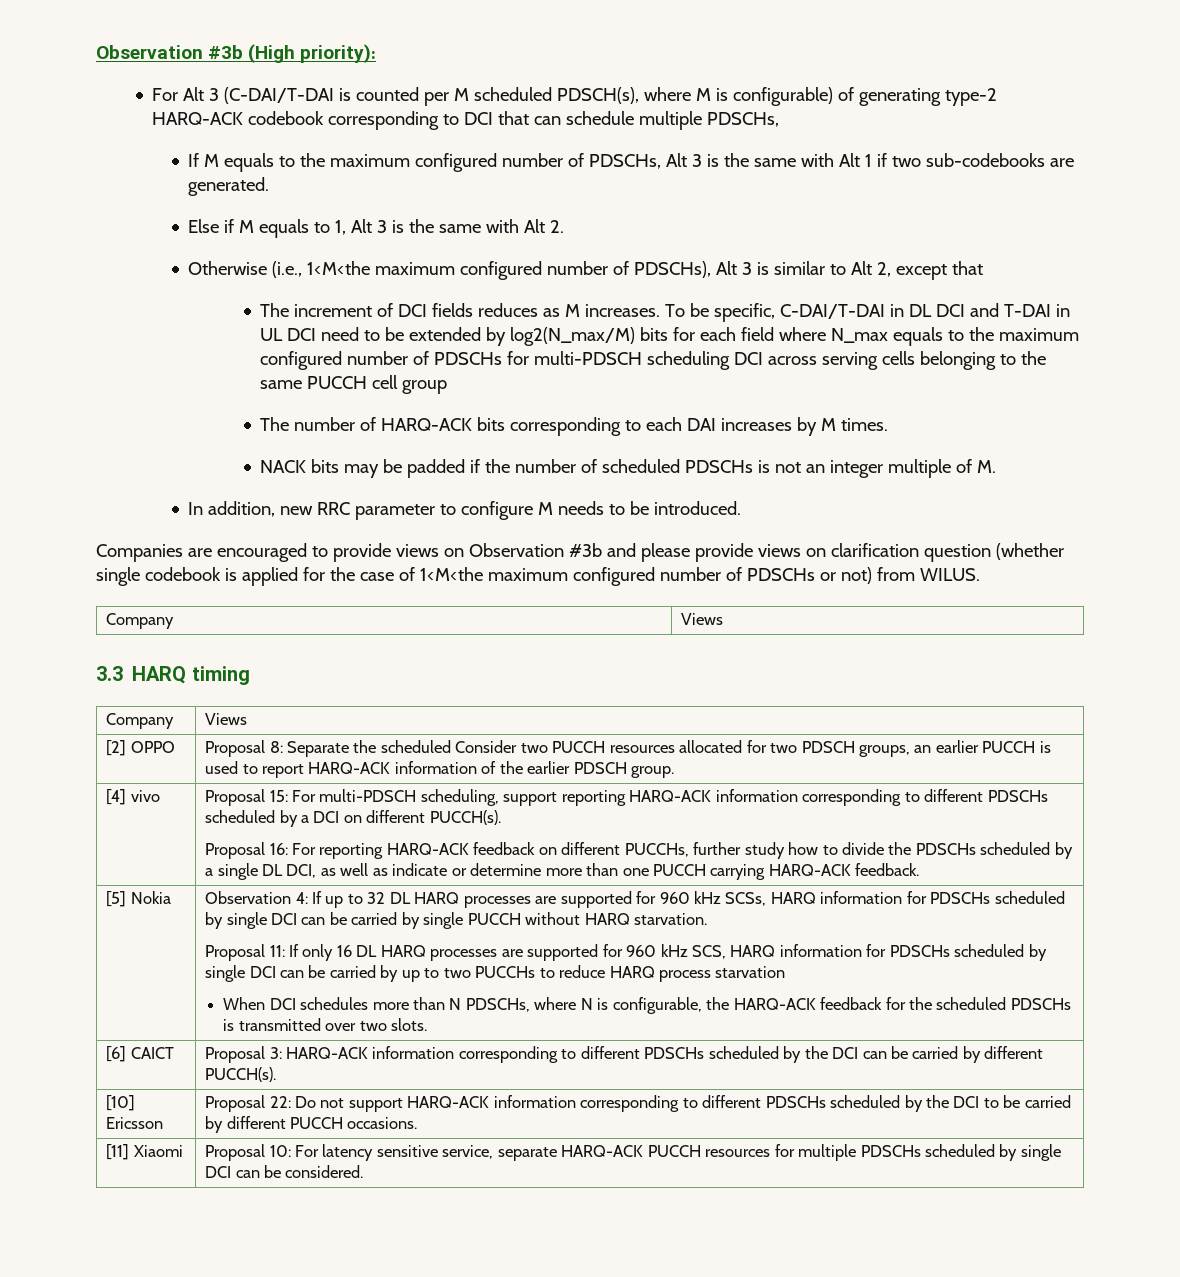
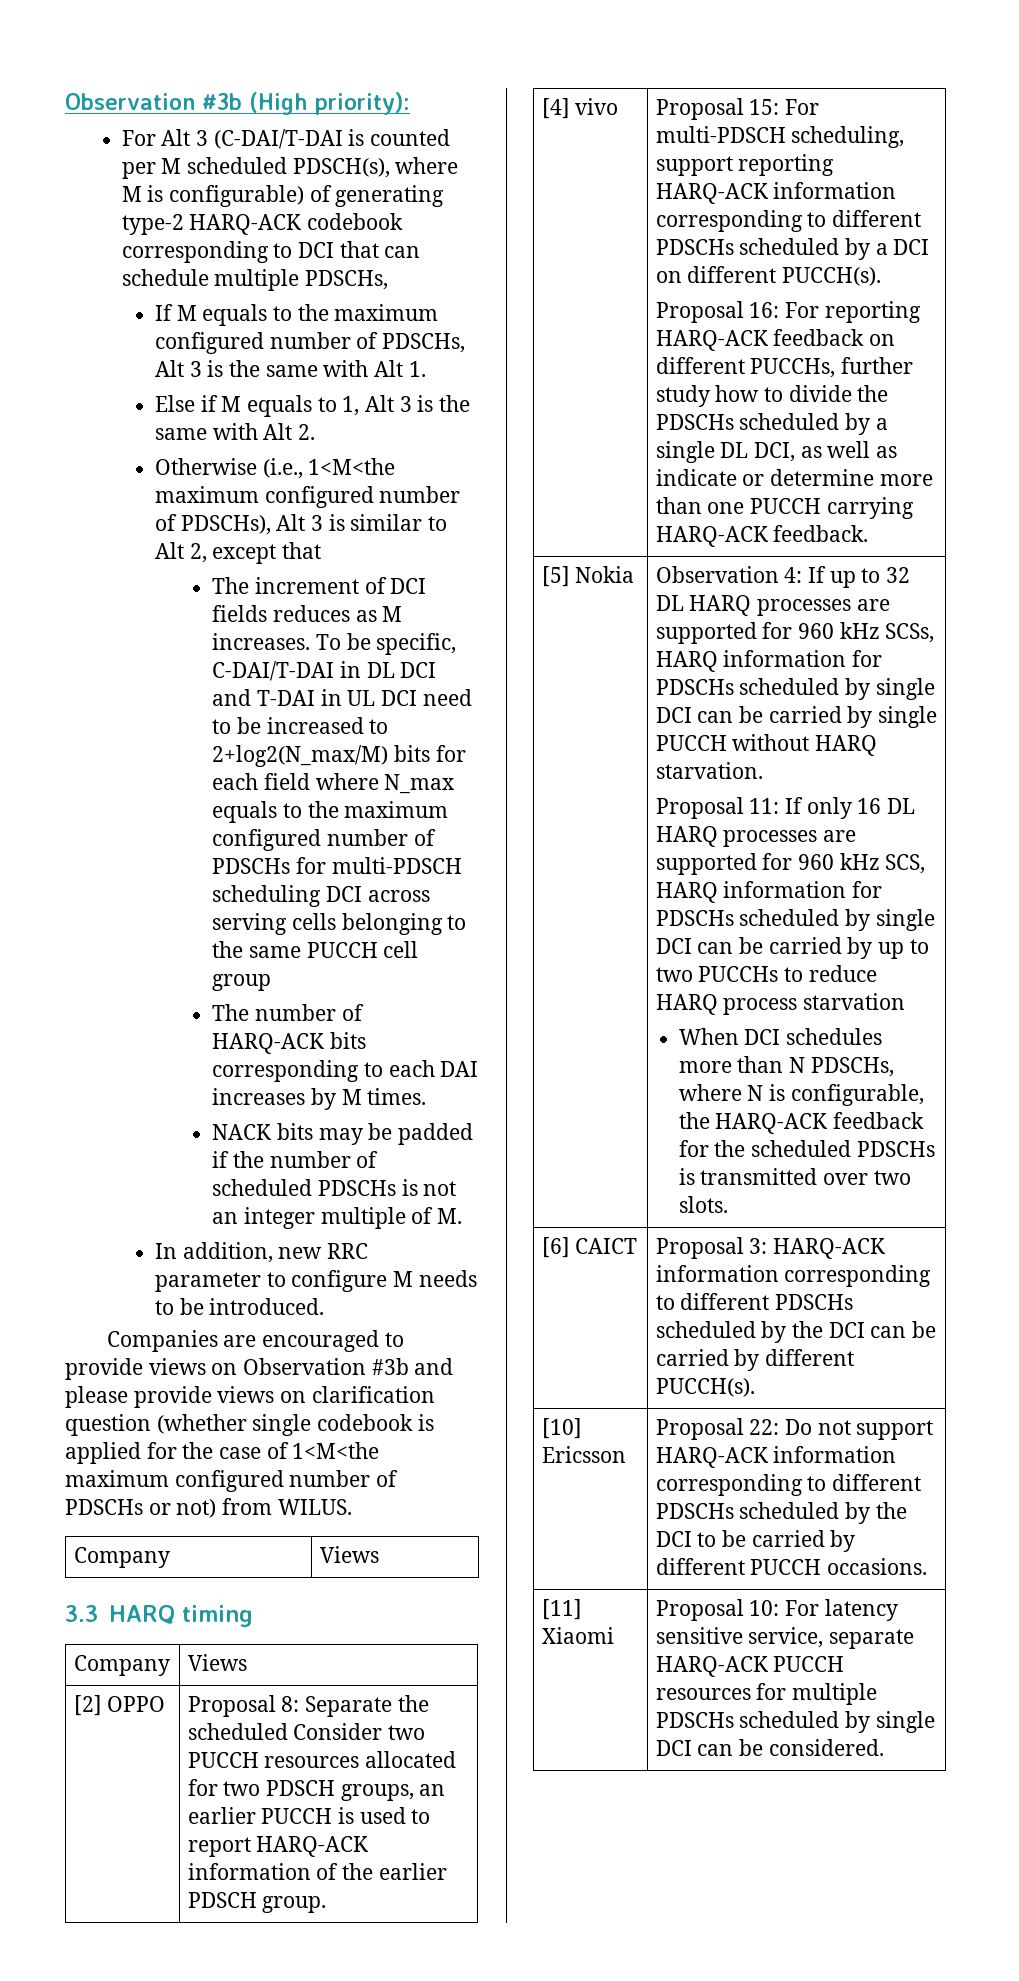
- If M equals to the maximum configured number of PDSCHs, Alt 3 is the same with Alt 1 if two sub-codebooks are generated.
+ If M equals to the maximum configured number of PDSCHs, Alt 3 is the same with Alt 1.
- To be specific, C-DAI/T-DAI in DL DCI and T-DAI in UL DCI need to be extended by log2(N_max/M) bits for each field where N_max equals to the maximum configured number of PDSCHs for multi-PDSCH scheduling DCI across serving cells belonging to the same PUCCH cell group
+ To be specific, C-DAI/T-DAI in DL DCI and T-DAI in UL DCI need to be increased to 2+log2(N_max/M) bits for each field where N_max equals to the maximum configured number of PDSCHs for multi-PDSCH scheduling DCI across serving cells belonging to the same PUCCH cell group

